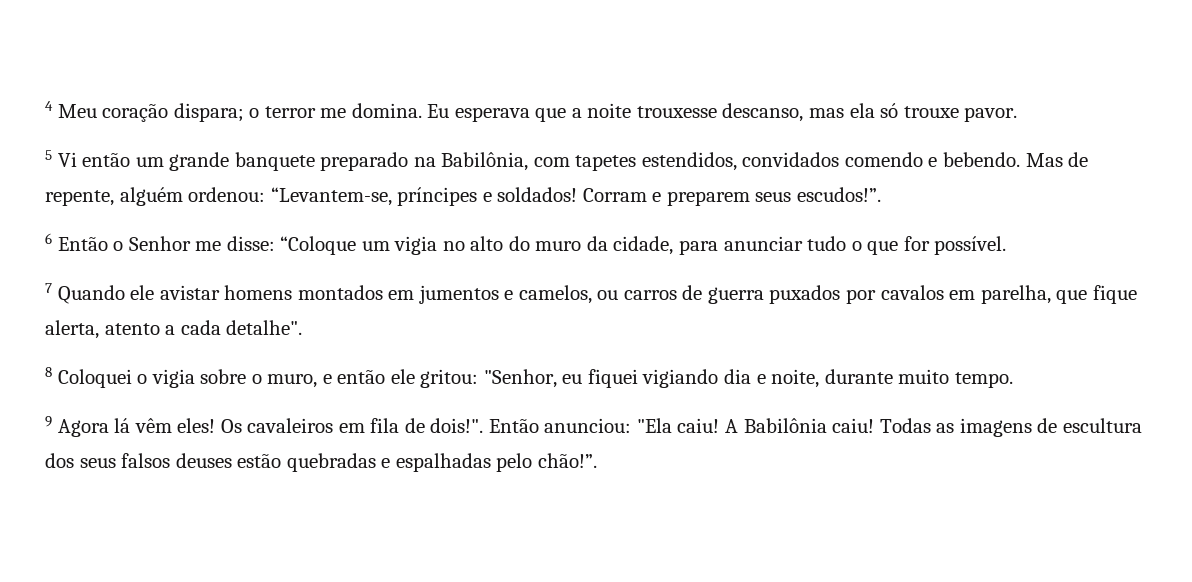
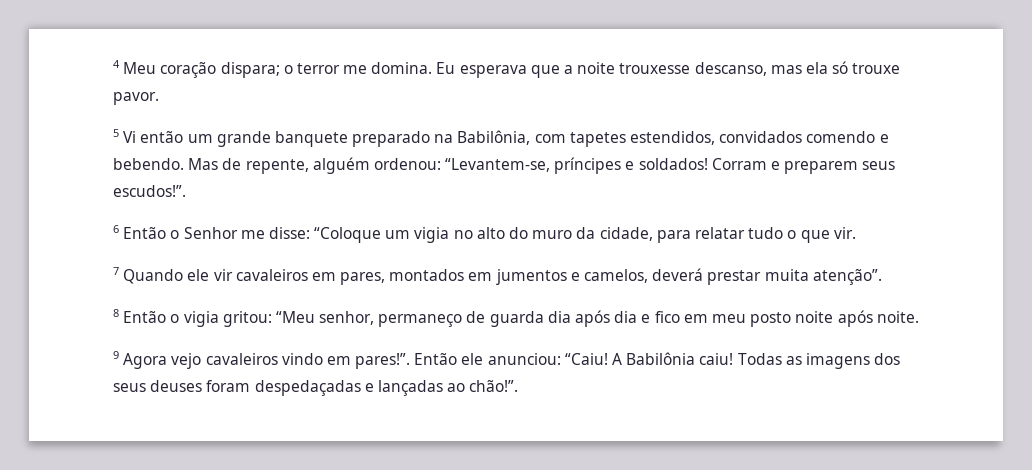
- 6 Então o Senhor me disse: “Coloque um vigia no alto do muro da cidade, para anunciar tudo o que for possível.
+ 6 Então o Senhor me disse: “Coloque um vigia no alto do muro da cidade, para relatar tudo o que vir.
- 7 Quando ele avistar homens montados em jumentos e camelos, ou carros de guerra puxados por cavalos em parelha, que fique alerta, atento a cada detalhe".
+ 7 Quando ele vir cavaleiros em pares, montados em jumentos e camelos, deverá prestar muita atenção”.
- 8 Coloquei o vigia sobre o muro, e então ele gritou: "Senhor, eu fiquei vigiando dia e noite, durante muito tempo.
- 9 Agora lá vêm eles! Os cavaleiros em fila de dois!". Então anunciou: "Ela caiu!
+ 8 Então o vigia gritou: “Meu senhor, permaneço de guarda dia após dia e fico em meu posto noite após noite.
+ 9 Agora vejo cavaleiros vindo em pares!”. Então ele anunciou: “Caiu!
- Todas as imagens de escultura dos seus falsos deuses estão quebradas e espalhadas pelo chão!”.
+ Todas as imagens dos seus deuses foram despedaçadas e lançadas ao chão!”.

